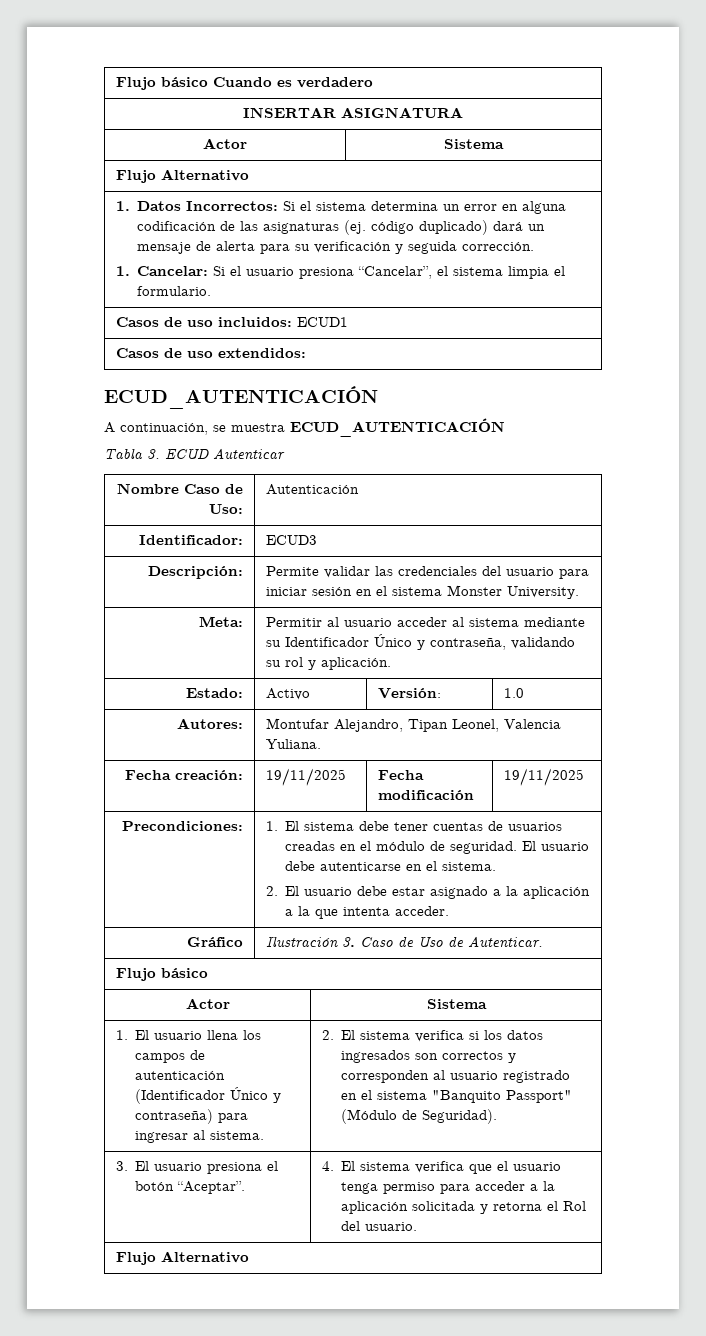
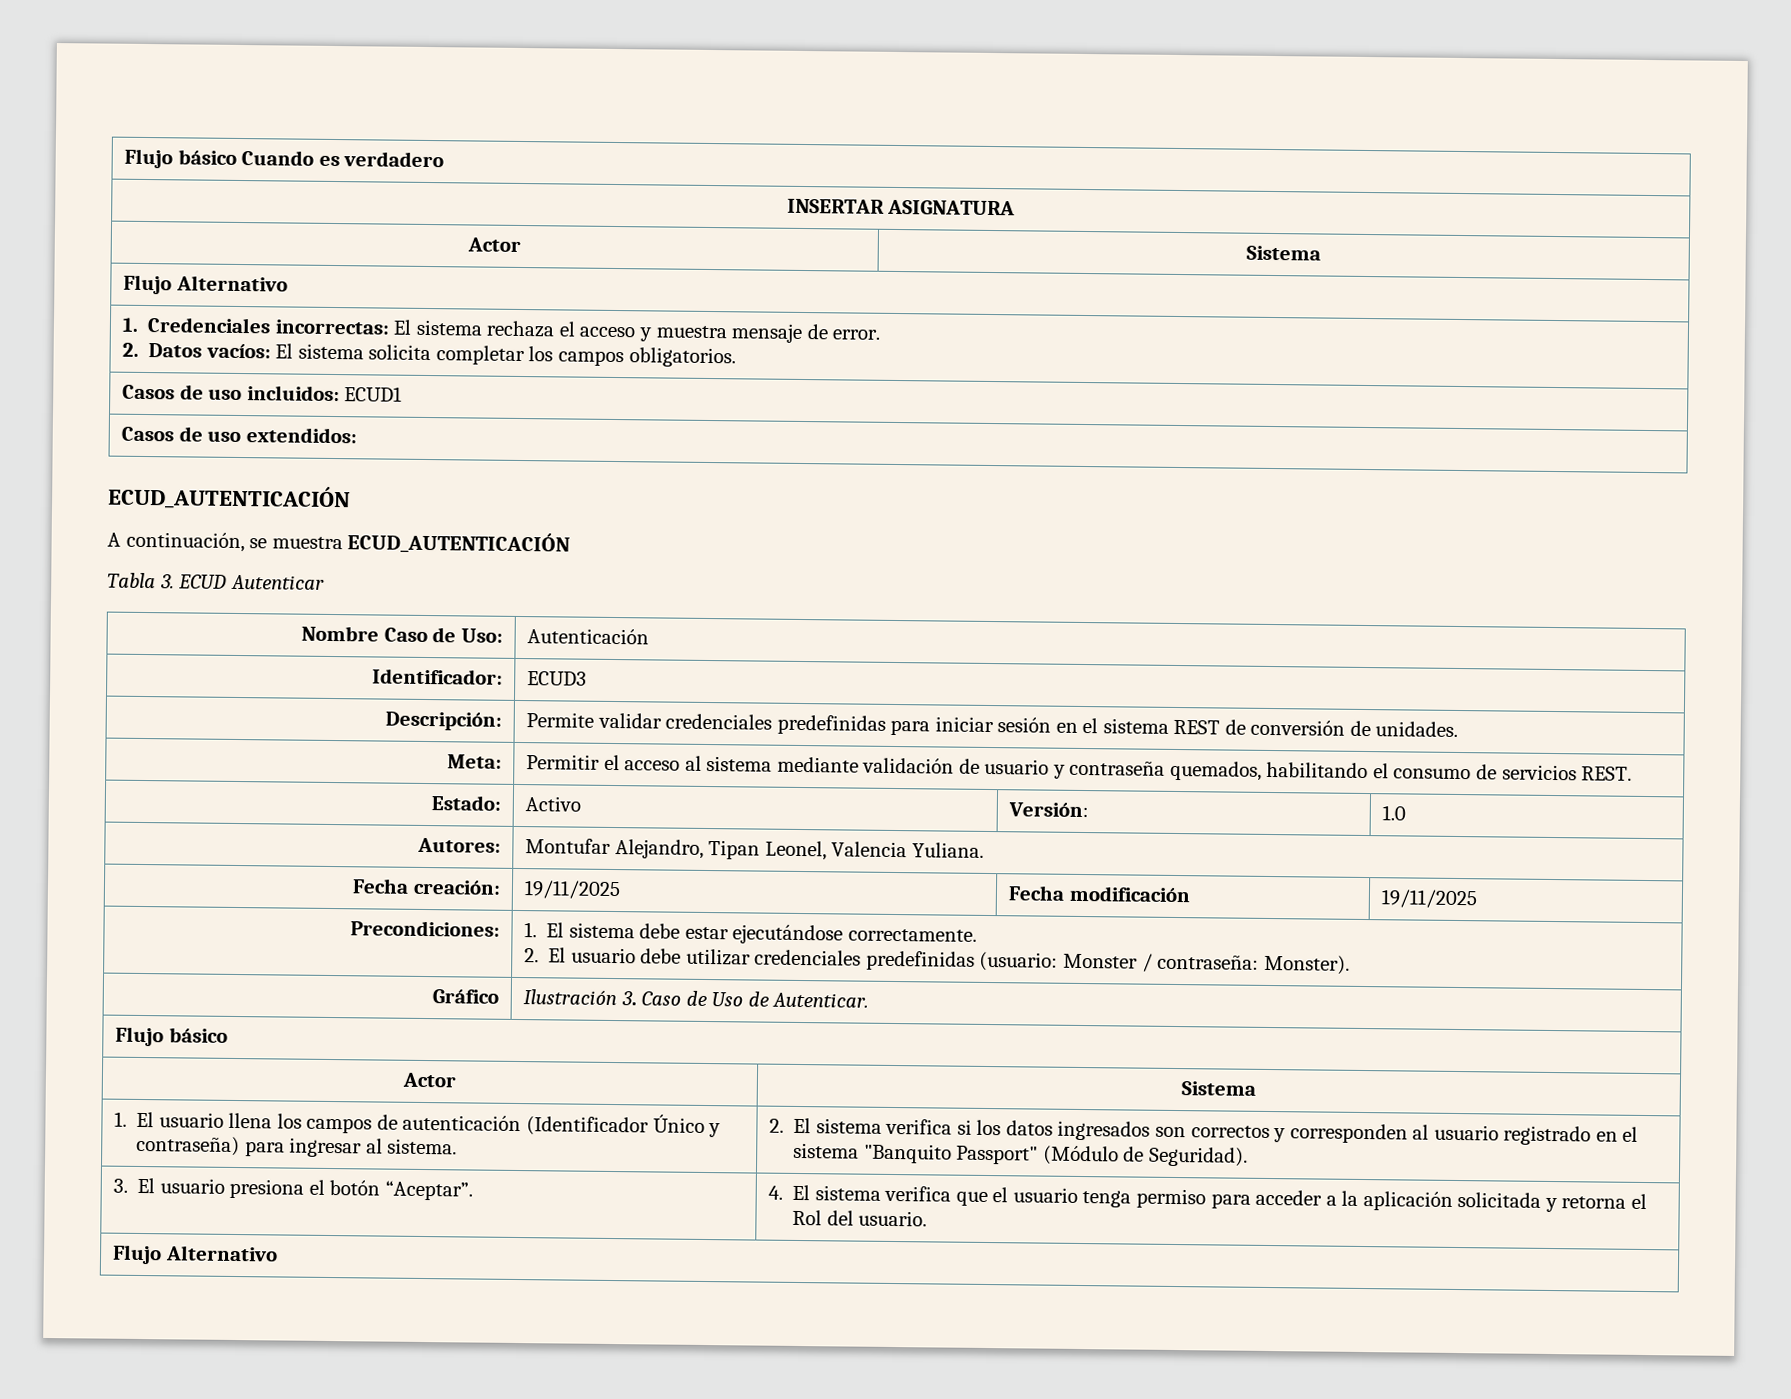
- 1. Datos Incorrectos: Si el sistema determina un error en alguna codificación de las asignaturas (ej. código duplicado) dará un mensaje de alerta para su verificación y seguida corrección.
- 1. Cancelar: Si el usuario presiona “Cancelar”, el sistema limpia el formulario.
+ 1. Credenciales incorrectas: El sistema rechaza el acceso y muestra mensaje de error.
+ 2. Datos vacíos: El sistema solicita completar los campos obligatorios.
- Descripción: | Permite validar las credenciales del usuario para iniciar sesión en el sistema Monster University.
- Meta: | Permitir al usuario acceder al sistema mediante su Identificador Único y contraseña, validando su rol y aplicación.
+ Descripción: | Permite validar credenciales predefinidas para iniciar sesión en el sistema REST de conversión de unidades.
+ Meta: | Permitir el acceso al sistema mediante validación de usuario y contraseña quemados, habilitando el consumo de servicios REST.
- Precondiciones: | 1. El sistema debe tener cuentas de usuarios creadas en el módulo de seguridad. El usuario debe autenticarse en el sistema.
- 2. El usuario debe estar asignado a la aplicación a la que intenta acceder.
+ Precondiciones: | 1. El sistema debe estar ejecutándose correctamente.
+ 2. El usuario debe utilizar credenciales predefinidas (usuario: Monster / contraseña: Monster).

